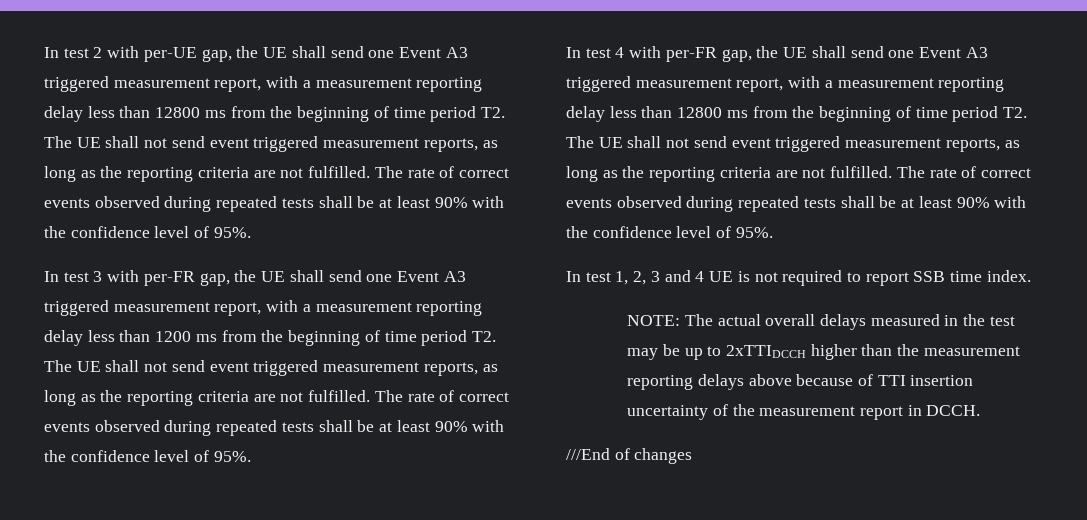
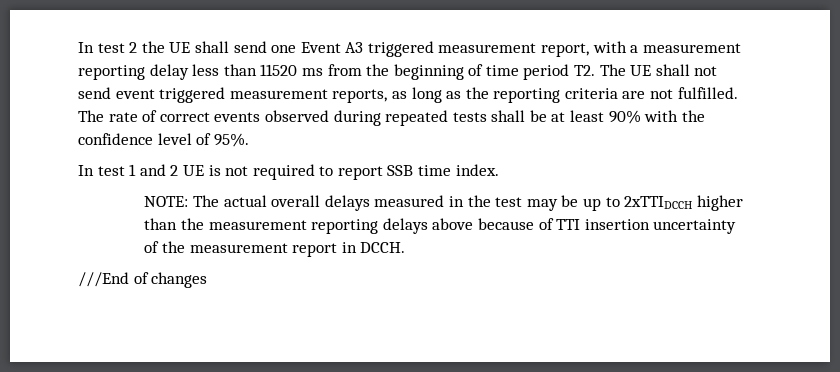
- In test 2 with per-UE gap, the UE shall send one Event A3 triggered measurement report, with a measurement reporting delay less than 12800 ms from the beginning of time period T2. The UE shall not send event triggered measurement reports, as long as the reporting criteria are not fulfilled.
+ In test 2 the UE shall send one Event A3 triggered measurement report, with a measurement reporting delay less than 11520 ms from the beginning of time period T2. The UE shall not send event triggered measurement reports, as long as the reporting criteria are not fulfilled.
- In test 3 with per-FR gap, the UE shall send one Event A3 triggered measurement report, with a measurement reporting delay less than 1200 ms from the beginning of time period T2. The UE shall not send event triggered measurement reports, as long as the reporting criteria are not fulfilled. The rate of correct events observed during repeated tests shall be at least 90% with the confidence level of 95%.
- In test 4 with per-FR gap, the UE shall send one Event A3 triggered measurement report, with a measurement reporting delay less than 12800 ms from the beginning of time period T2. The UE shall not send event triggered measurement reports, as long as the reporting criteria are not fulfilled. The rate of correct events observed during repeated tests shall be at least 90% with the confidence level of 95%.
- In test 1, 2, 3 and 4 UE is not required to report SSB time index.
+ In test 1 and 2 UE is not required to report SSB time index.

